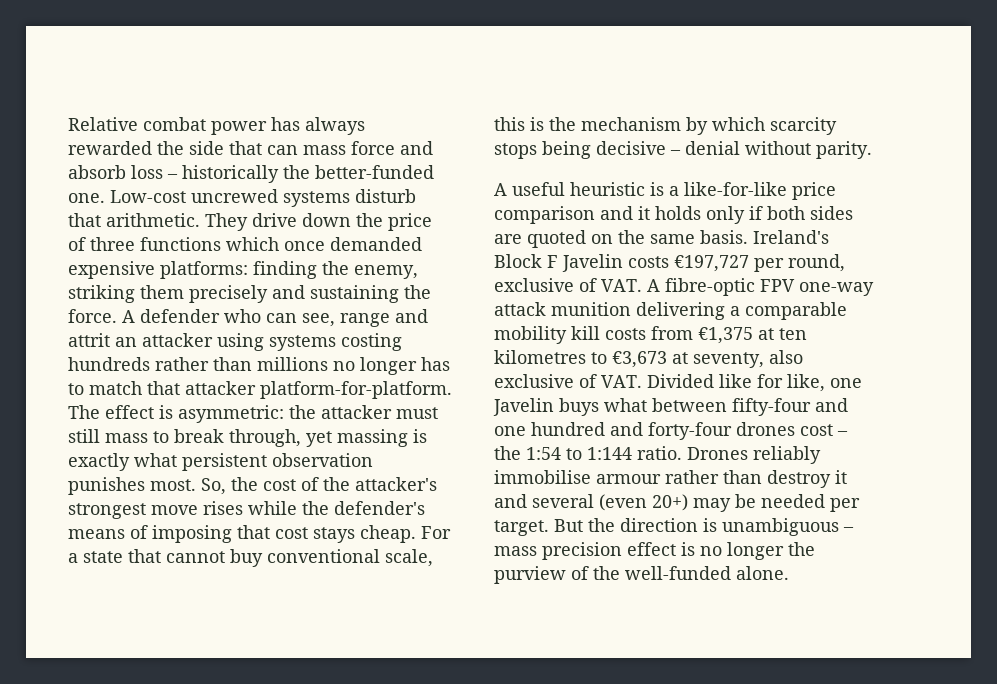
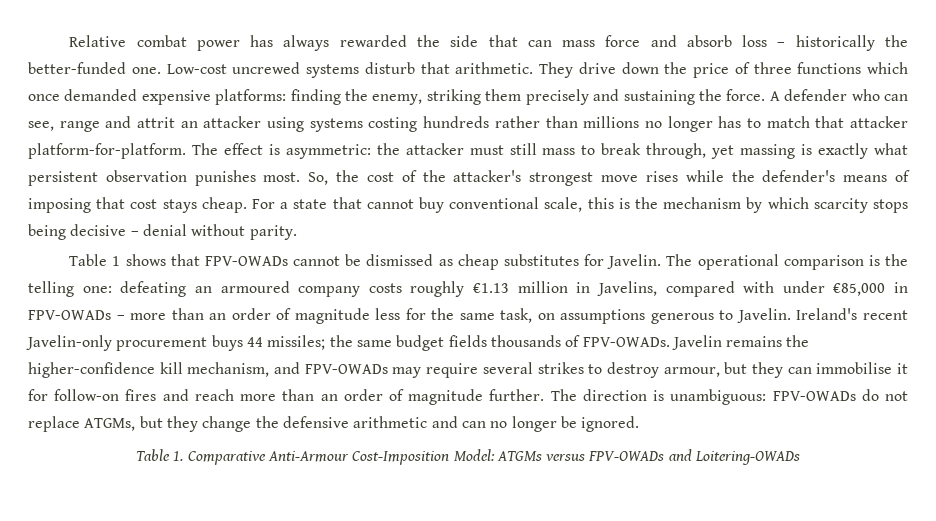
- A useful heuristic is a like-for-like price comparison and it holds only if both sides are quoted on the same basis. Ireland's Block F Javelin costs €197,727 per round, exclusive of VAT. A fibre-optic FPV one-way attack munition delivering a comparable mobility kill costs from €1,375 at ten kilometres to €3,673 at seventy, also exclusive of VAT. Divided like for like, one Javelin buys what between fifty-four and one hundred and forty-four drones cost – the 1:54 to 1:144 ratio. Drones reliably immobilise armour rather than destroy it and several (even 20+) may be needed per target. But the direction is unambiguous – mass precision effect is no longer the purview of the well-funded alone.
+ Table 1 shows that FPV-OWADs cannot be dismissed as cheap substitutes for Javelin. The operational comparison is the telling one: defeating an armoured company costs roughly €1.13 million in Javelins, compared with under €85,000 in FPV-OWADs – more than an order of magnitude less for the same task, on assumptions generous to Javelin. Ireland's recent Javelin-only procurement buys 44 missiles; the same budget fields thousands of FPV-OWADs. Javelin remains the higher-confidence kill mechanism, and FPV-OWADs may require several strikes to destroy armour, but they can immobilise it for follow-on fires and reach more than an order of magnitude further. The direction is unambiguous: FPV-OWADs do not replace ATGMs, but they change the defensive arithmetic and can no longer be ignored.
+ Table 1. Comparative Anti-Armour Cost-Imposition Model: ATGMs versus FPV-OWADs and Loitering-OWADs

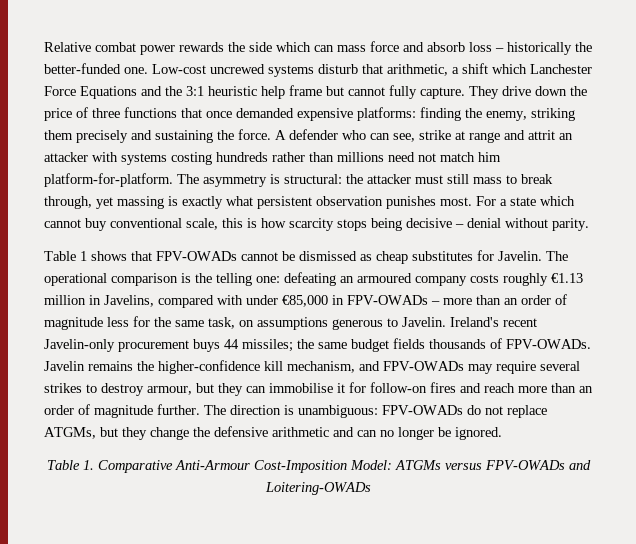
- Relative combat power has always rewarded the side that can mass force and absorb loss – historically the better-funded one.
+ Relative combat power rewards the side which can mass force and absorb loss – historically the better-funded one.
- Low-cost uncrewed systems disturb that arithmetic.
+ Low-cost uncrewed systems disturb that arithmetic, a shift which Lanchester Force Equations and the 3:1 heuristic help frame but cannot fully capture.
- They drive down the price of three functions which once demanded expensive platforms: finding the enemy, striking them precisely and sustaining the force.
+ They drive down the price of three functions that once demanded expensive platforms: finding the enemy, striking them precisely and sustaining the force.
- A defender who can see, range and attrit an attacker using systems costing hundreds rather than millions no longer has to match that attacker platform-for-platform. The effect is asymmetric: the attacker must still mass to break through, yet massing is exactly what persistent observation punishes most.
+ A defender who can see, strike at range and attrit an attacker with systems costing hundreds rather than millions need not match him platform-for-platform. The asymmetry is structural: the attacker must still mass to break through, yet massing is exactly what persistent observation punishes most.
- So, the cost of the attacker's strongest move rises while the defender's means of imposing that cost stays cheap.
- For a state that cannot buy conventional scale, this is the mechanism by which scarcity stops being decisive – denial without parity.
+ For a state which cannot buy conventional scale, this is how scarcity stops being decisive – denial without parity.

